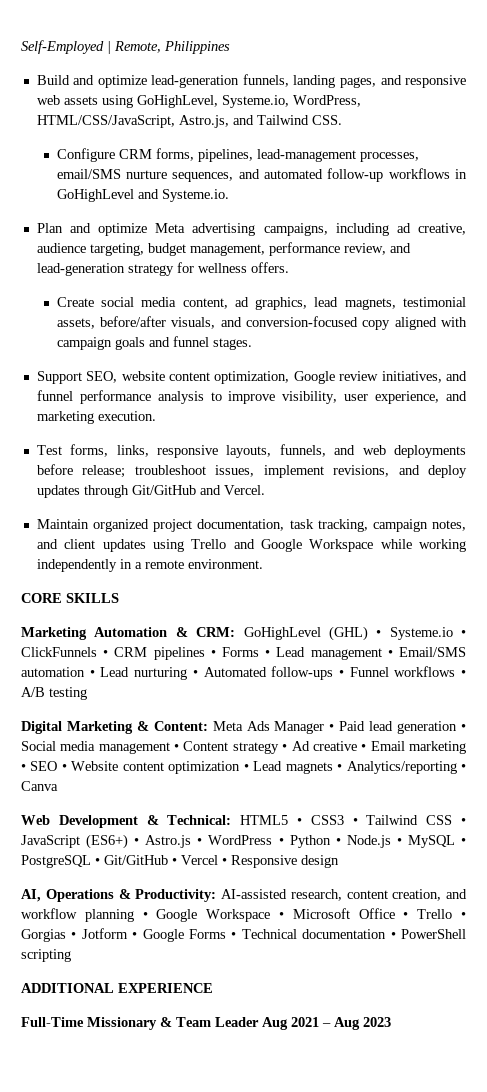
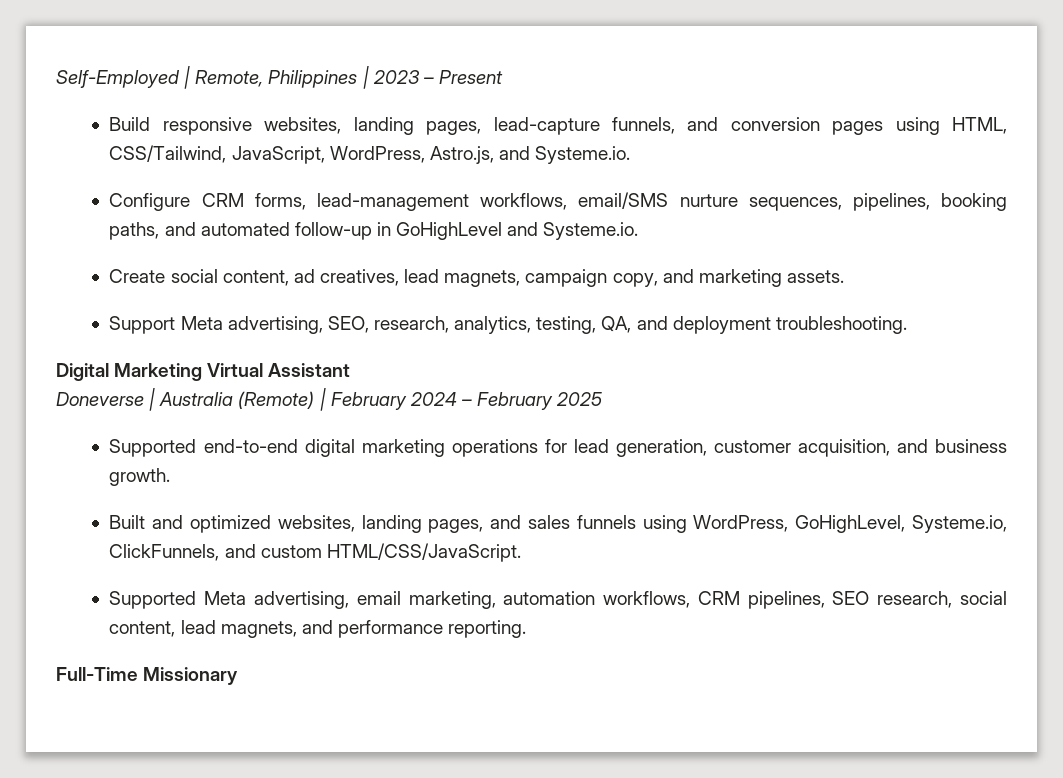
- Self-Employed | Remote, Philippines
- Build and optimize lead-generation funnels, landing pages, and responsive web assets using GoHighLevel, Systeme.io, WordPress, HTML/CSS/JavaScript, Astro.js, and Tailwind CSS.
- Configure CRM forms, pipelines, lead-management processes, email/SMS nurture sequences, and automated follow-up workflows in GoHighLevel and Systeme.io.
+ Self-Employed | Remote, Philippines | 2023 – Present
+ Build responsive websites, landing pages, lead-capture funnels, and conversion pages using HTML, CSS/Tailwind, JavaScript, WordPress, Astro.js, and Systeme.io.
+ Configure CRM forms, lead-management workflows, email/SMS nurture sequences, pipelines, booking paths, and automated follow-up in GoHighLevel and Systeme.io.
- Plan and optimize Meta advertising campaigns, including ad creative, audience targeting, budget management, performance review, and lead-generation strategy for wellness offers.
- Create social media content, ad graphics, lead magnets, testimonial assets, before/after visuals, and conversion-focused copy aligned with campaign goals and funnel stages.
- Support SEO, website content optimization, Google review initiatives, and funnel performance analysis to improve visibility, user experience, and marketing execution.
- Test forms, links, responsive layouts, funnels, and web deployments before release; troubleshoot issues, implement revisions, and deploy updates through Git/GitHub and Vercel.
- Maintain organized project documentation, task tracking, campaign notes, and client updates using Trello and Google Workspace while working independently in a remote environment.
- CORE SKILLS
- Marketing Automation & CRM: GoHighLevel (GHL) • Systeme.io • ClickFunnels • CRM pipelines • Forms • Lead management • Email/SMS automation • Lead nurturing • Automated follow-ups • Funnel workflows • A/B testing
- Digital Marketing & Content: Meta Ads Manager • Paid lead generation • Social media management • Content strategy • Ad creative • Email marketing • SEO • Website content optimization • Lead magnets • Analytics/reporting • Canva
- Web Development & Technical: HTML5 • CSS3 • Tailwind CSS • JavaScript (ES6+) • Astro.js • WordPress • Python • Node.js • MySQL • PostgreSQL • Git/GitHub • Vercel • Responsive design
- AI, Operations & Productivity: AI-assisted research, content creation, and workflow planning • Google Workspace • Microsoft Office • Trello • Gorgias • Jotform • Google Forms • Technical documentation • PowerShell scripting
- ADDITIONAL EXPERIENCE
- Full-Time Missionary & Team Leader Aug 2021 – Aug 2023
+ Create social content, ad creatives, lead magnets, campaign copy, and marketing assets.
+ Support Meta advertising, SEO, research, analytics, testing, QA, and deployment troubleshooting.
+ Digital Marketing Virtual Assistant
+ Doneverse | Australia (Remote) | February 2024 – February 2025
+ Supported end-to-end digital marketing operations for lead generation, customer acquisition, and business growth.
+ Built and optimized websites, landing pages, and sales funnels using WordPress, GoHighLevel, Systeme.io, ClickFunnels, and custom HTML/CSS/JavaScript.
+ Supported Meta advertising, email marketing, automation workflows, CRM pipelines, SEO research, social content, lead magnets, and performance reporting.
+ Full-Time Missionary

